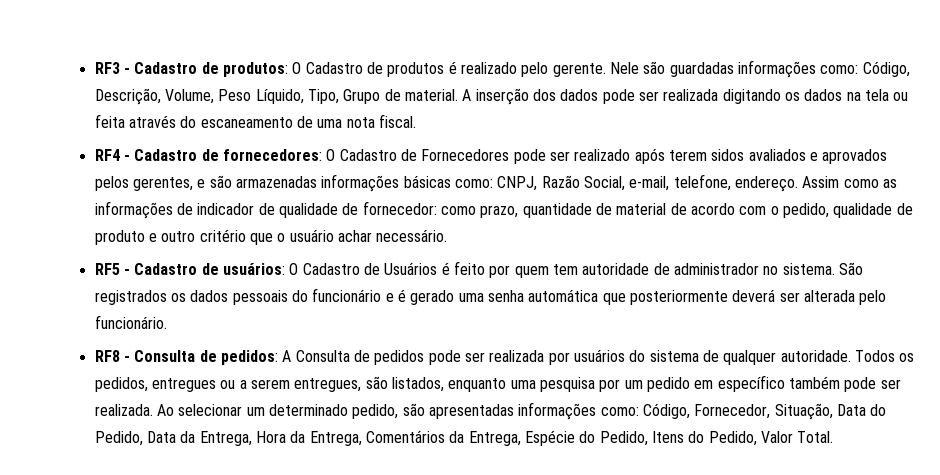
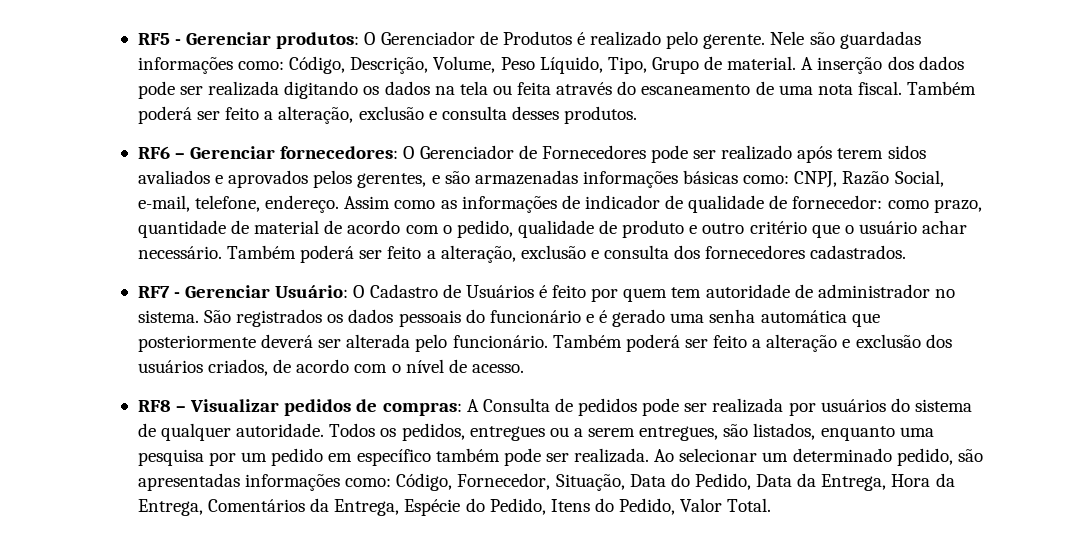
- RF3 - Cadastro de produtos: O Cadastro de produtos é realizado pelo gerente.
+ RF5 - Gerenciar produtos: O Gerenciador de Produtos é realizado pelo gerente.
- A inserção dos dados pode ser realizada digitando os dados na tela ou feita através do escaneamento de uma nota fiscal.
- RF4 - Cadastro de fornecedores: O Cadastro de Fornecedores pode ser realizado após terem sidos avaliados e aprovados pelos gerentes, e são armazenadas informações básicas como: CNPJ, Razão Social, e-mail, telefone, endereço.
+ A inserção dos dados pode ser realizada digitando os dados na tela ou feita através do escaneamento de uma nota fiscal. Também poderá ser feito a alteração, exclusão e consulta desses produtos.
+ RF6 – Gerenciar fornecedores: O Gerenciador de Fornecedores pode ser realizado após terem sidos avaliados e aprovados pelos gerentes, e são armazenadas informações básicas como: CNPJ, Razão Social, e-mail, telefone, endereço.
- Assim como as informações de indicador de qualidade de fornecedor: como prazo, quantidade de material de acordo com o pedido, qualidade de produto e outro critério que o usuário achar necessário.
- RF5 - Cadastro de usuários: O Cadastro de Usuários é feito por quem tem autoridade de administrador no sistema.
+ Assim como as informações de indicador de qualidade de fornecedor: como prazo, quantidade de material de acordo com o pedido, qualidade de produto e outro critério que o usuário achar necessário. Também poderá ser feito a alteração, exclusão e consulta dos fornecedores cadastrados.
+ RF7 - Gerenciar Usuário: O Cadastro de Usuários é feito por quem tem autoridade de administrador no sistema.
- São registrados os dados pessoais do funcionário e é gerado uma senha automática que posteriormente deverá ser alterada pelo funcionário.
- RF8 - Consulta de pedidos: A Consulta de pedidos pode ser realizada por usuários do sistema de qualquer autoridade.
+ São registrados os dados pessoais do funcionário e é gerado uma senha automática que posteriormente deverá ser alterada pelo funcionário. Também poderá ser feito a alteração e exclusão dos usuários criados, de acordo com o nível de acesso.
+ RF8 – Visualizar pedidos de compras: A Consulta de pedidos pode ser realizada por usuários do sistema de qualquer autoridade.

